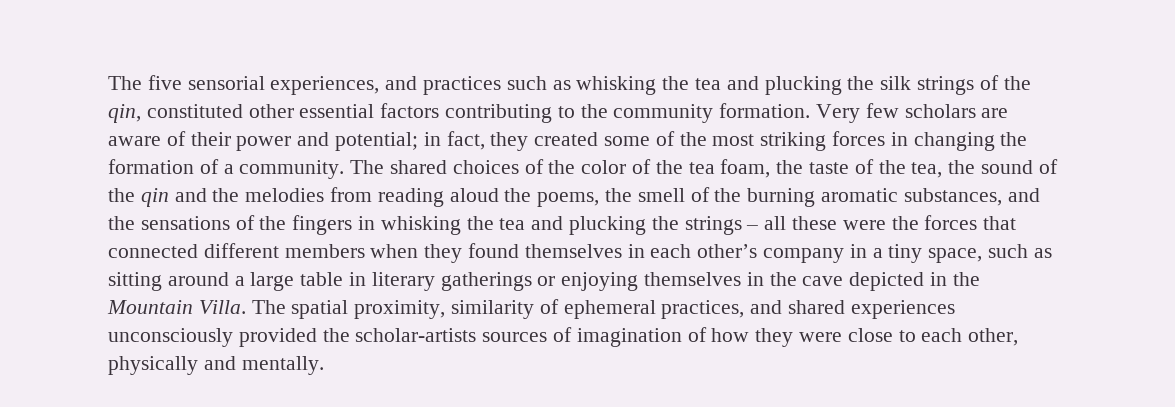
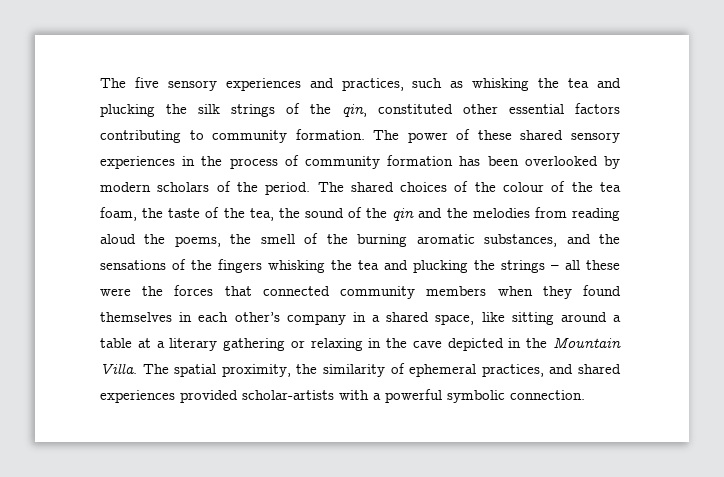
- The five sensorial experiences, and practices such as whisking the tea and plucking the silk strings of the qin, constituted other essential factors contributing to the community formation.
+ The five sensory experiences and practices, such as whisking the tea and plucking the silk strings of the qin, constituted other essential factors contributing to community formation.
- Very few scholars are aware of their power and potential; in fact, they created some of the most striking forces in changing the formation of a community.
+ The power of these shared sensory experiences in the process of community formation has been overlooked by modern scholars of the period.
- The shared choices of the color of the tea foam, the taste of the tea, the sound of the qin and the melodies from reading aloud the poems, the smell of the burning aromatic substances, and the sensations of the fingers in whisking the tea and plucking the strings – all these were the forces that connected different members when they found themselves in each other’s company in a tiny space, such as sitting around a large table in literary gatherings or enjoying themselves in the cave depicted in the Mountain Villa.
+ The shared choices of the colour of the tea foam, the taste of the tea, the sound of the qin and the melodies from reading aloud the poems, the smell of the burning aromatic substances, and the sensations of the fingers whisking the tea and plucking the strings – all these were the forces that connected community members when they found themselves in each other’s company in a shared space, like sitting around a table at a literary gathering or relaxing in the cave depicted in the Mountain Villa.
- The spatial proximity, similarity of ephemeral practices, and shared experiences unconsciously provided the scholar-artists sources of imagination of how they were close to each other, physically and mentally.
+ The spatial proximity, the similarity of ephemeral practices, and shared experiences provided scholar-artists with a powerful symbolic connection.

